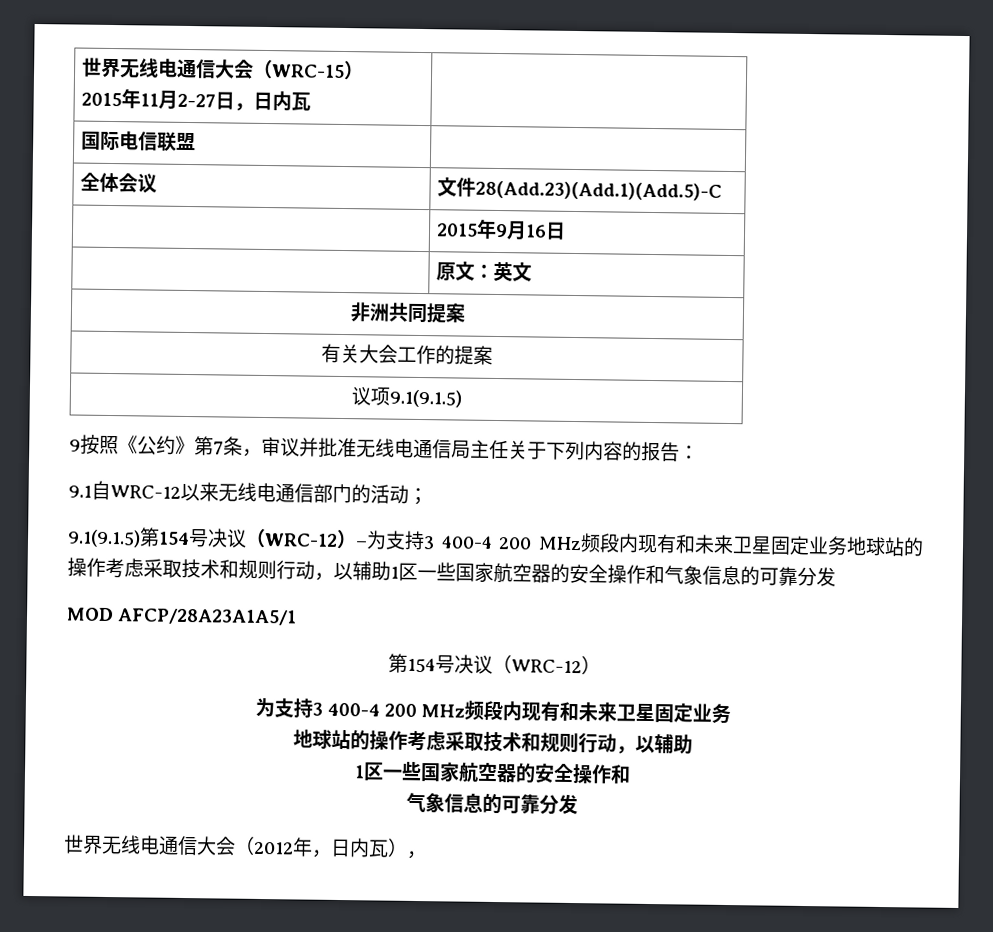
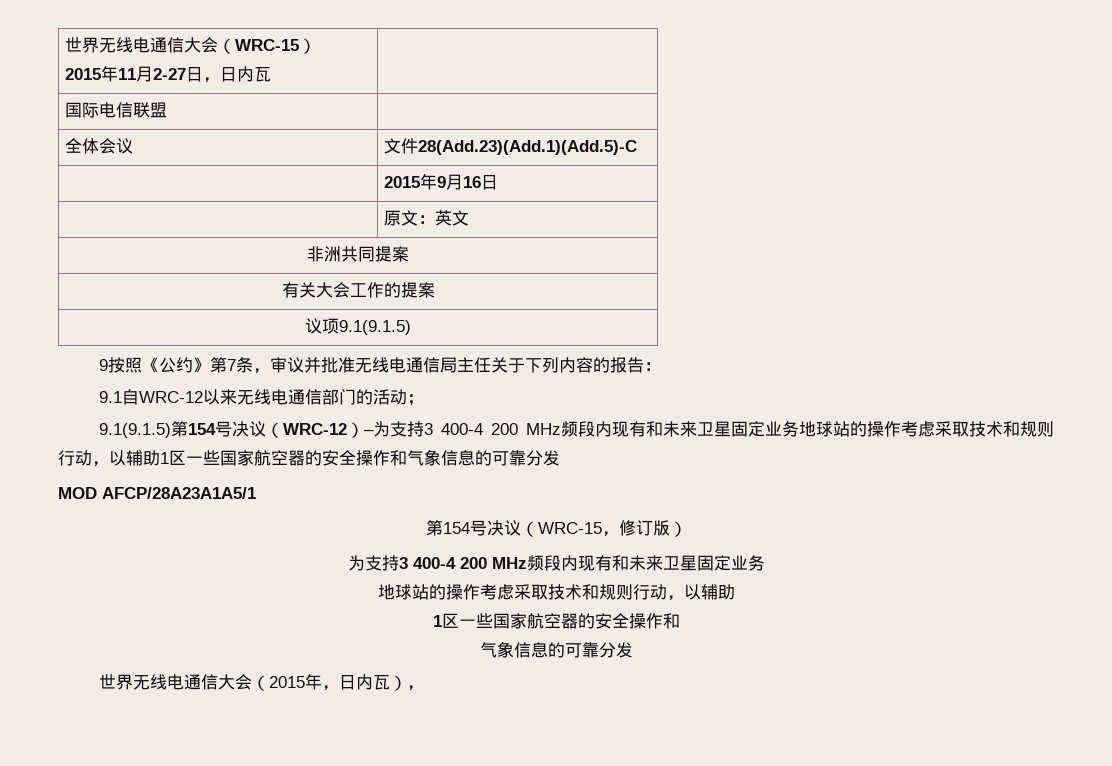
  MOD AFCP/28A23A1A5/1
- 第154号决议（WRC-12）
+ 第154号决议（WRC-15，修订版）
- 世界无线电通信大会（2012年，日内瓦），
+ 世界无线电通信大会（2015年，日内瓦），

